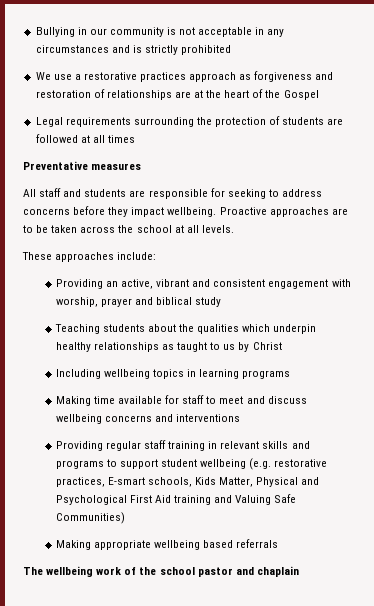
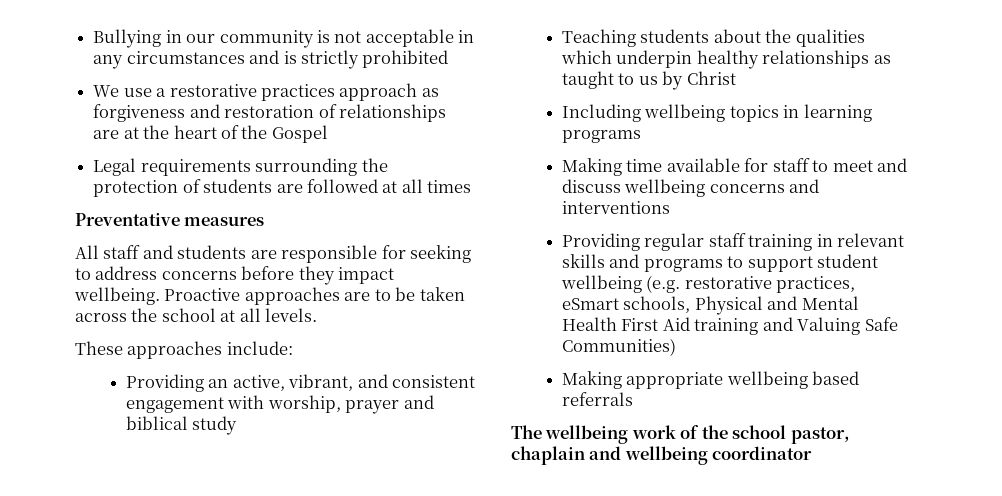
- Providing an active, vibrant and consistent engagement with worship, prayer and biblical study
+ Providing an active, vibrant, and consistent engagement with worship, prayer and biblical study
- Providing regular staff training in relevant skills and programs to support student wellbeing (e.g. restorative practices, E-smart schools, Kids Matter, Physical and Psychological First Aid training and Valuing Safe Communities)
+ Providing regular staff training in relevant skills and programs to support student wellbeing (e.g. restorative practices, eSmart schools, Physical and Mental Health First Aid training and Valuing Safe Communities)
- The wellbeing work of the school pastor and chaplain
+ The wellbeing work of the school pastor, chaplain and wellbeing coordinator

